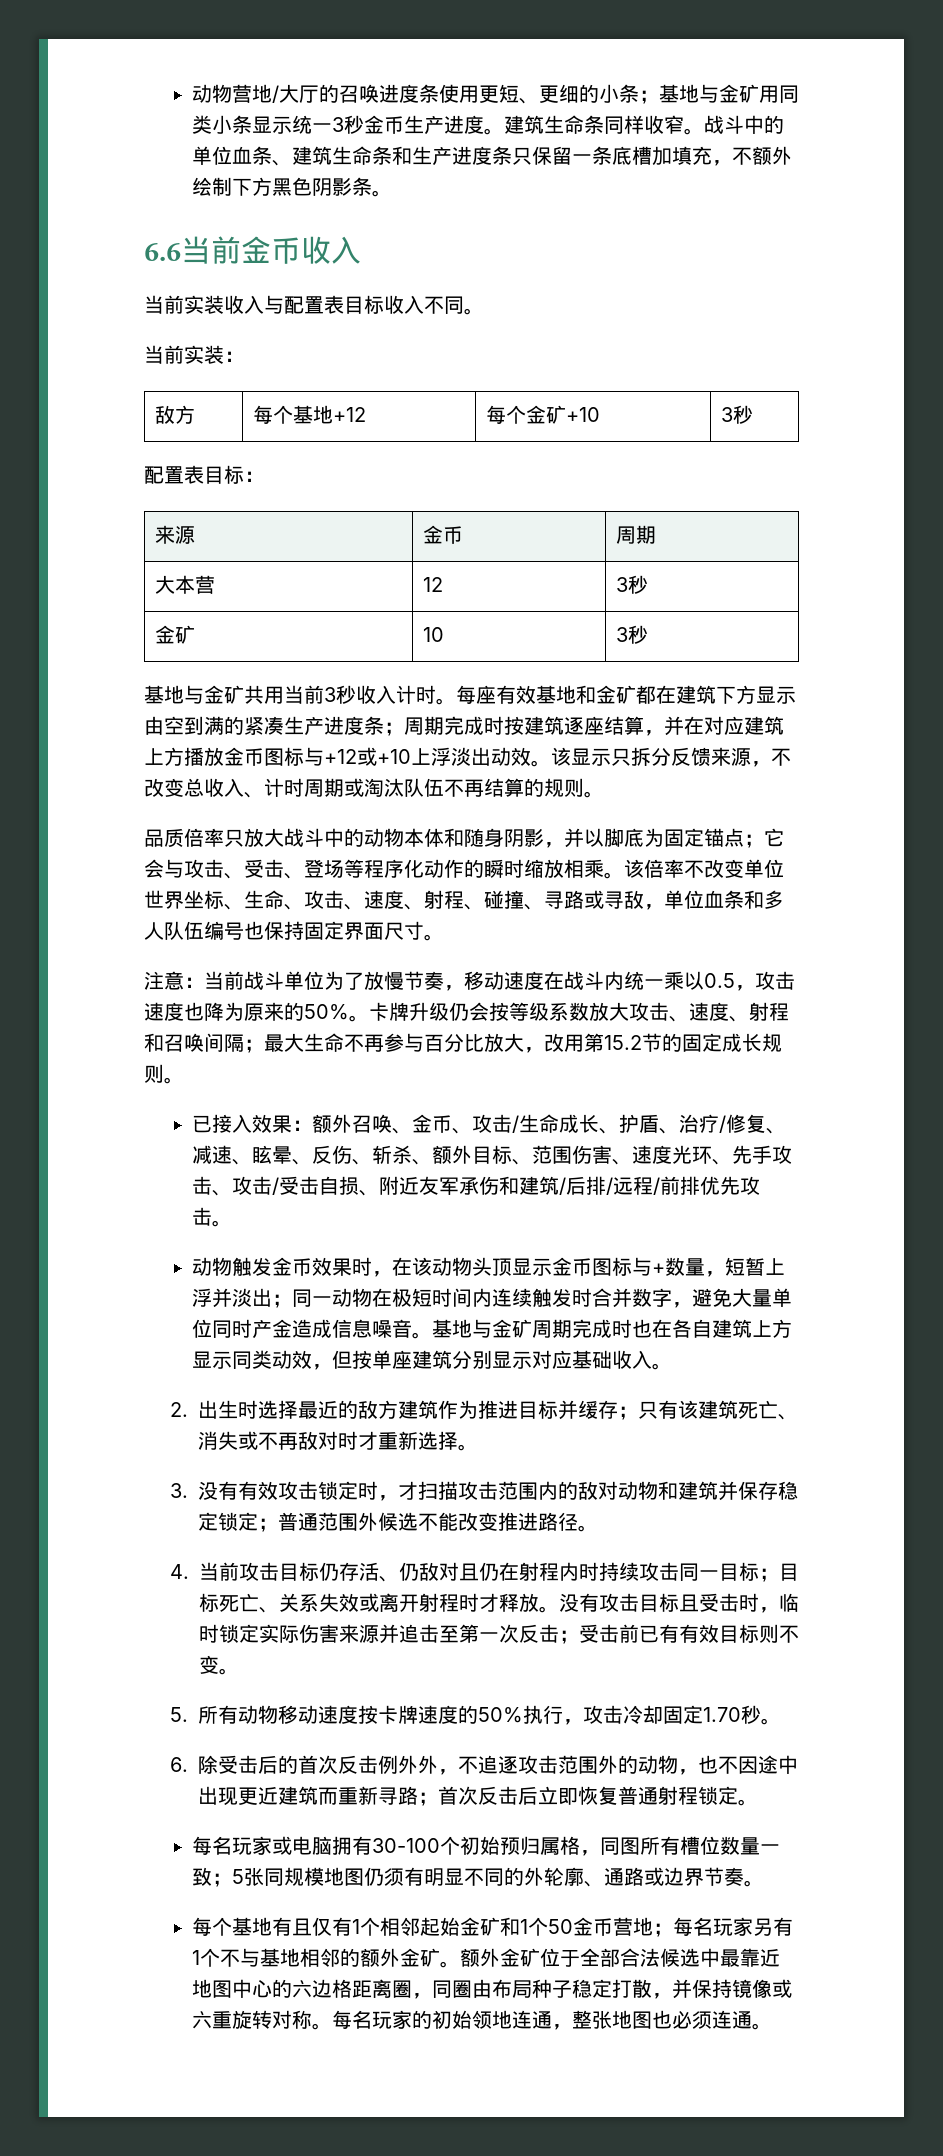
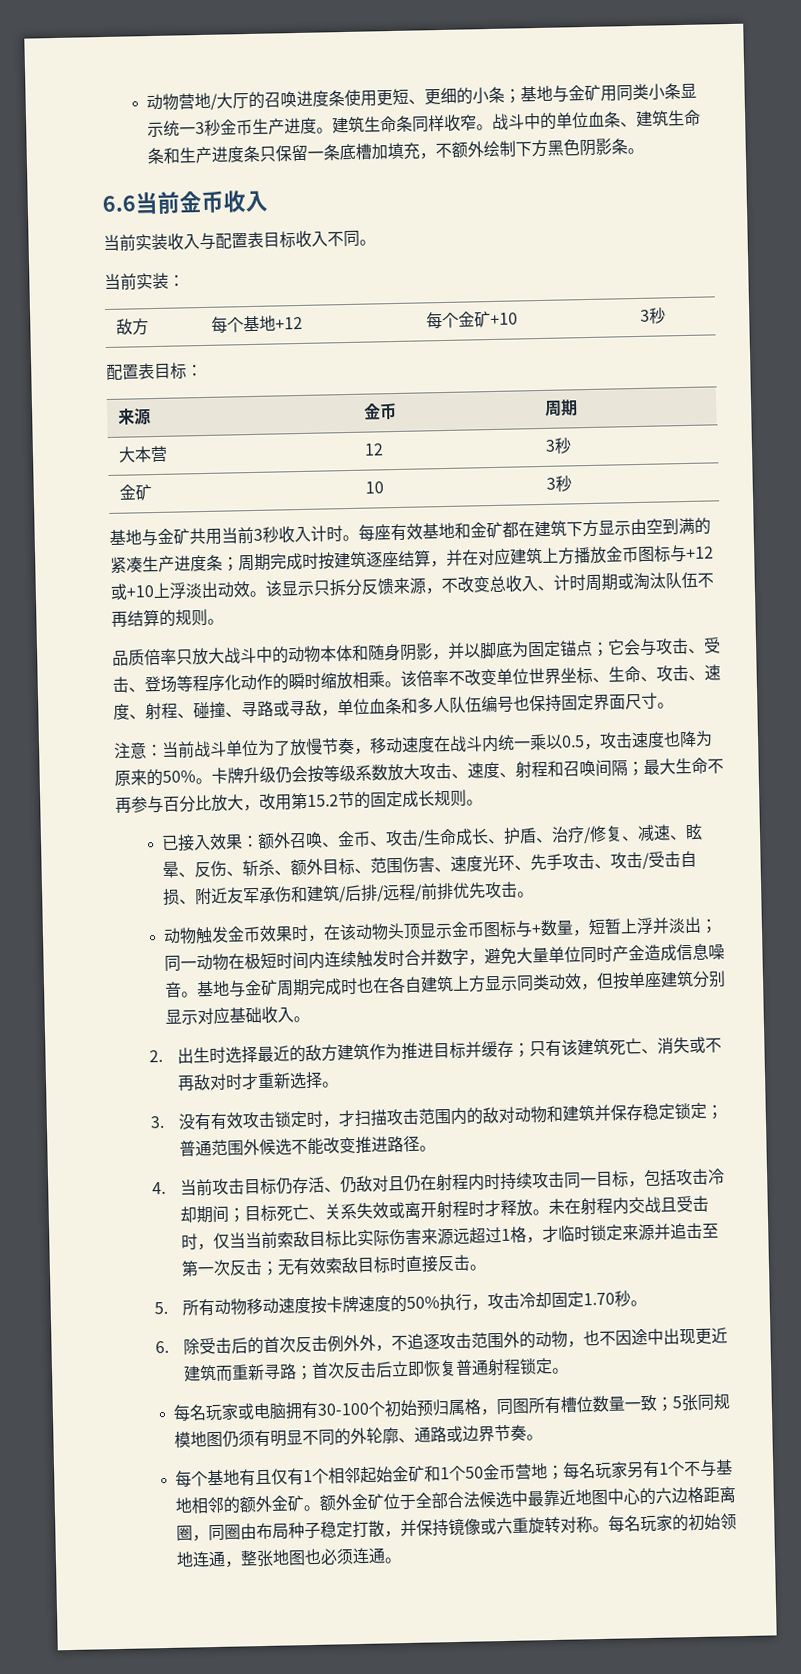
- 4.当前攻击目标仍存活、仍敌对且仍在射程内时持续攻击同一目标；目标死亡、关系失效或离开射程时才释放。
+ 4.当前攻击目标仍存活、仍敌对且仍在射程内时持续攻击同一目标，包括攻击冷却期间；目标死亡、关系失效或离开射程时才释放。
- 没有攻击目标且受击时，临时锁定实际伤害来源并追击至第一次反击；受击前已有有效目标则不变。
+ 未在射程内交战且受击时，仅当当前索敌目标比实际伤害来源远超过1格，才临时锁定来源并追击至第一次反击；无有效索敌目标时直接反击。

